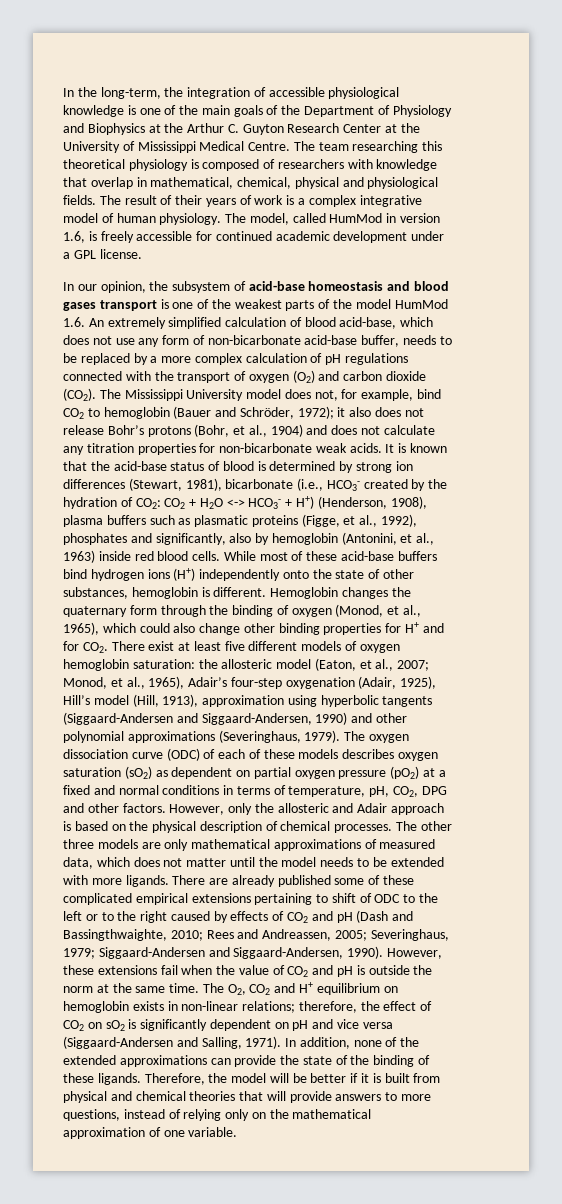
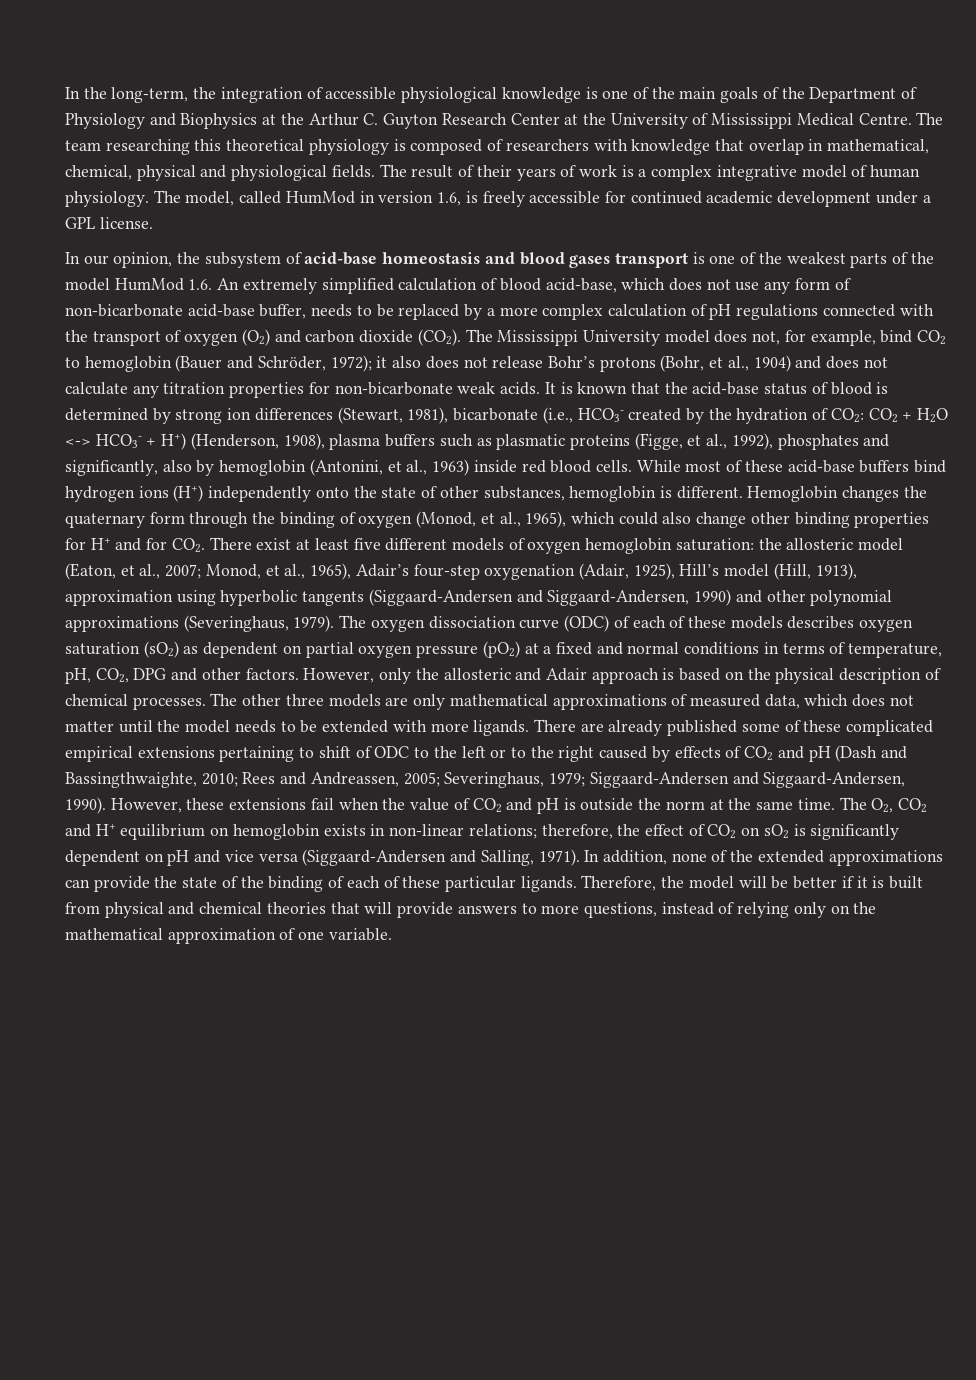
- In addition, none of the extended approximations can provide the state of the binding of these ligands.
+ In addition, none of the extended approximations can provide the state of the binding of each of these particular ligands.

